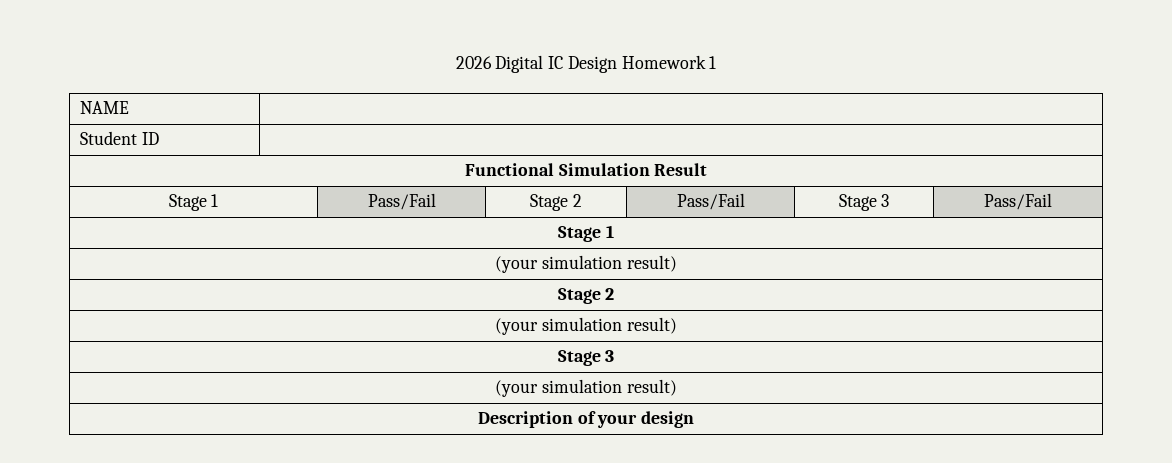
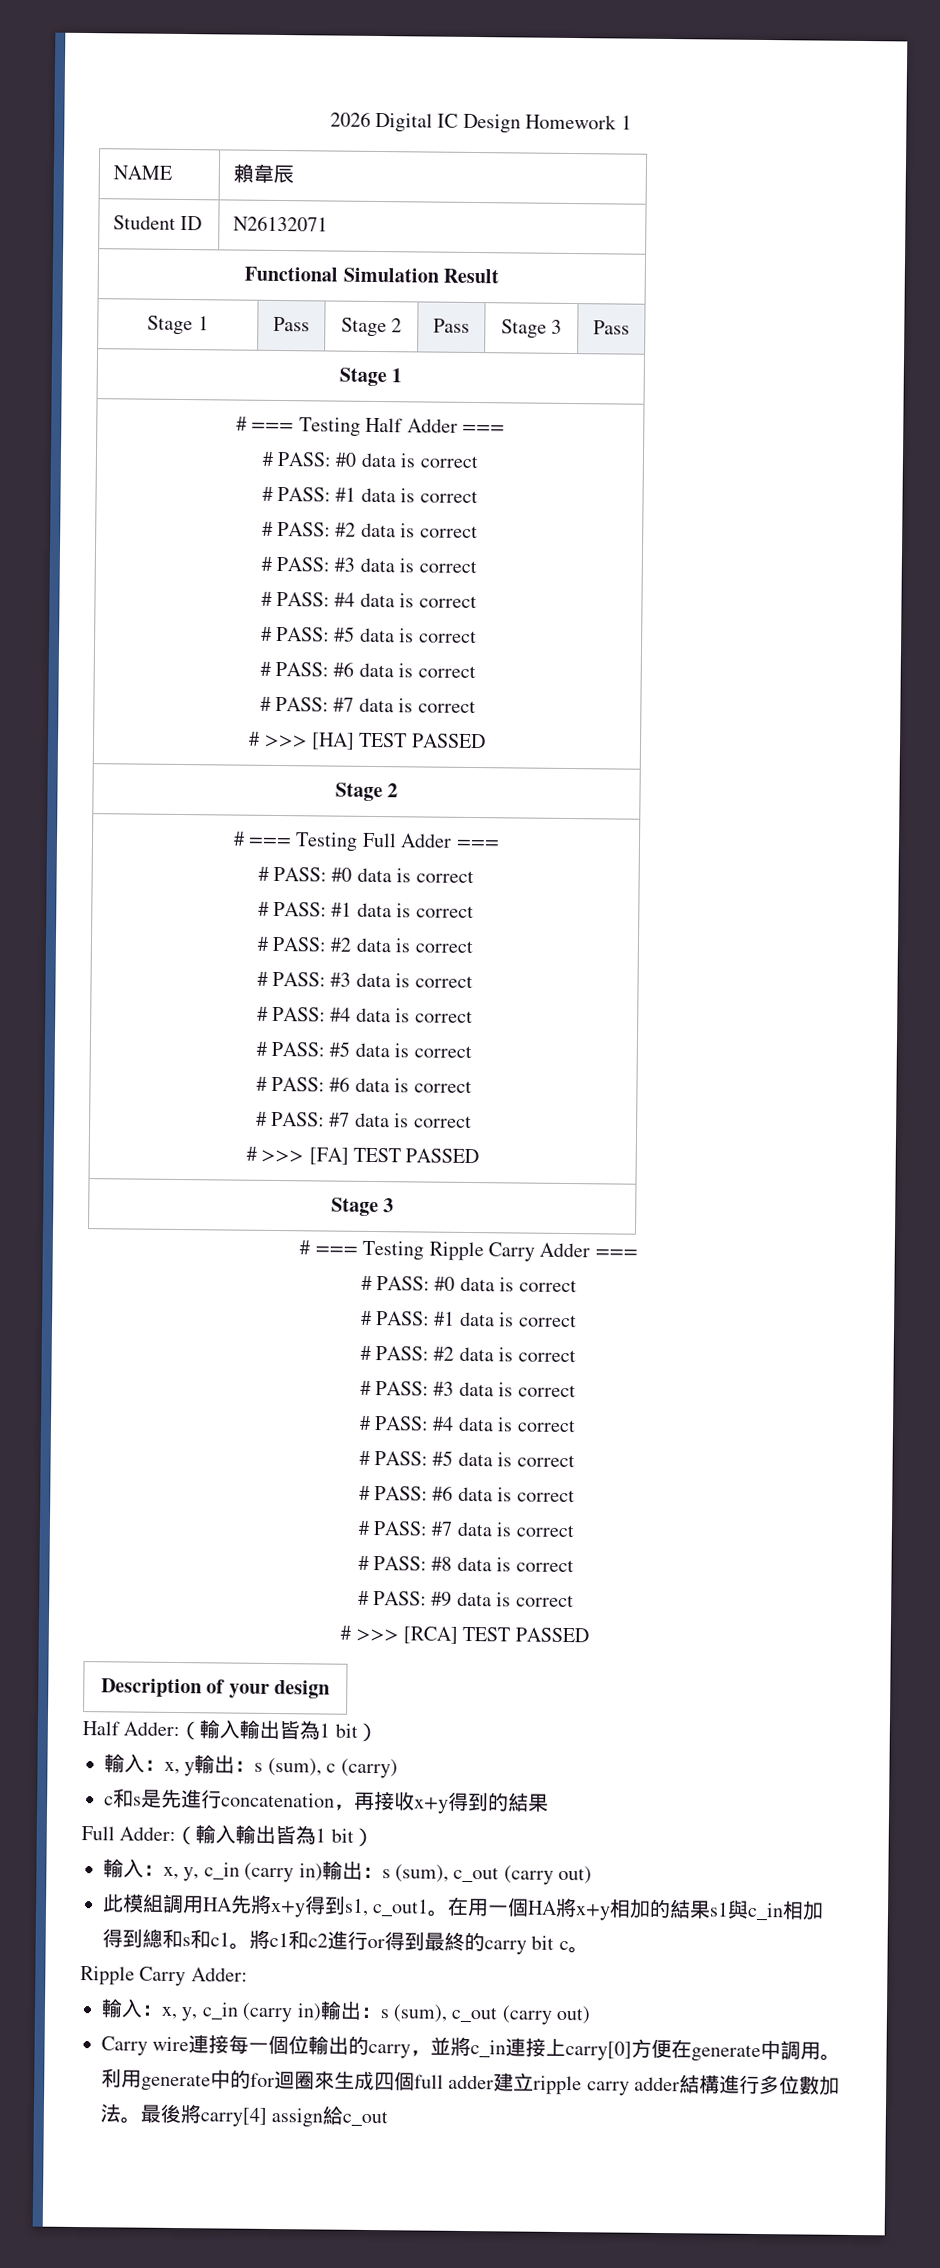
- NAME |
+ NAME | 賴韋辰
- Student ID |
+ Student ID | N26132071
- Stage 1 | Pass/Fail | Stage 2 | Pass/Fail | Stage 3 | Pass/Fail
+ Stage 1 | Pass | Stage 2 | Pass | Stage 3 | Pass
  Stage 1
- (your simulation result)
+ # === Testing Half Adder ===
+ # PASS: #0 data is correct
+ # PASS: #1 data is correct
+ # PASS: #2 data is correct
+ # PASS: #3 data is correct
+ # PASS: #4 data is correct
+ # PASS: #5 data is correct
+ # PASS: #6 data is correct
+ # PASS: #7 data is correct
+ # >>> [HA] TEST PASSED
  Stage 2
- (your simulation result)
+ # === Testing Full Adder ===
+ # PASS: #0 data is correct
+ # PASS: #1 data is correct
+ # PASS: #2 data is correct
+ # PASS: #3 data is correct
+ # PASS: #4 data is correct
+ # PASS: #5 data is correct
+ # PASS: #6 data is correct
+ # PASS: #7 data is correct
+ # >>> [FA] TEST PASSED
  Stage 3
- (your simulation result)
+ # === Testing Ripple Carry Adder ===
+ # PASS: #0 data is correct
+ # PASS: #1 data is correct
+ # PASS: #2 data is correct
+ # PASS: #3 data is correct
+ # PASS: #4 data is correct
+ # PASS: #5 data is correct
+ # PASS: #6 data is correct
+ # PASS: #7 data is correct
+ # PASS: #8 data is correct
+ # PASS: #9 data is correct
+ # >>> [RCA] TEST PASSED
  Description of your design
+ Half Adder:（輸入輸出皆為1 bit）
+ 輸入：x, y輸出：s (sum), c (carry)
+ c和s是先進行concatenation，再接收x+y得到的結果
+ Full Adder:（輸入輸出皆為1 bit）
+ 輸入：x, y, c_in (carry in)輸出：s (sum), c_out (carry out)
+ 此模組調用HA先將x+y得到s1, c_out1。在用一個HA將x+y相加的結果s1與c_in相加得到總和s和c1。將c1和c2進行or得到最終的carry bit c。
+ Ripple Carry Adder:
+ 輸入：x, y, c_in (carry in)輸出：s (sum), c_out (carry out)
+ Carry wire連接每一個位輸出的carry，並將c_in連接上carry[0]方便在generate中調用。利用generate中的for迴圈來生成四個full adder建立ripple carry adder結構進行多位數加法。最後將carry[4] assign給c_out

